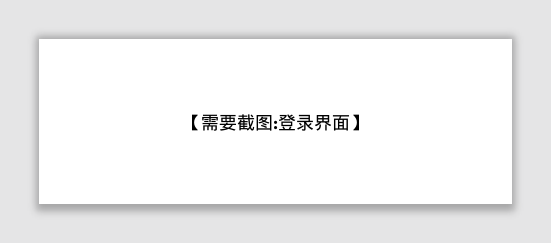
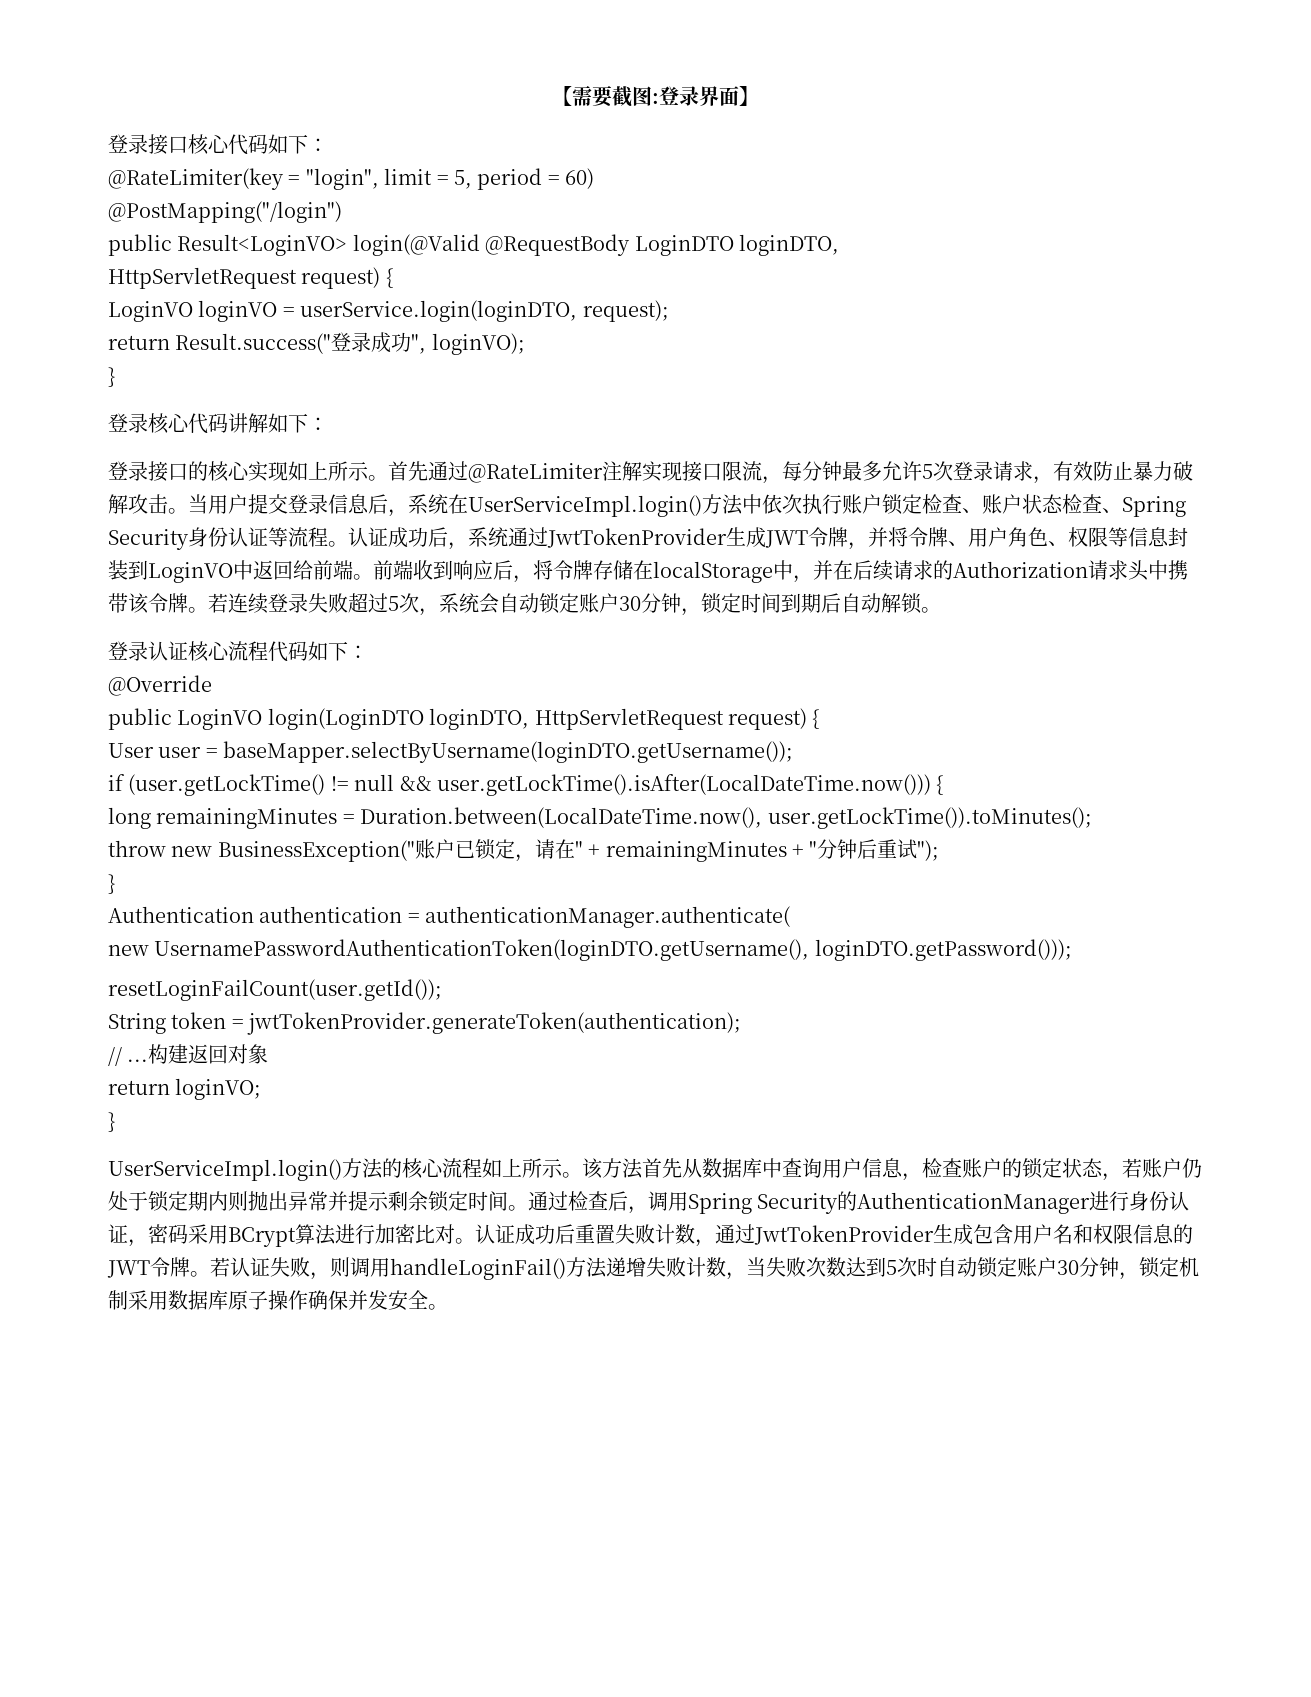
+ 登录接口核心代码如下：
+ @RateLimiter(key = "login", limit = 5, period = 60)
+ @PostMapping("/login")
+ public Result<LoginVO> login(@Valid @RequestBody LoginDTO loginDTO,
+ HttpServletRequest request) {
+ LoginVO loginVO = userService.login(loginDTO, request);
+ return Result.success("登录成功", loginVO);
+ }
+ 登录核心代码讲解如下：
+ 登录接口的核心实现如上所示。首先通过@RateLimiter注解实现接口限流，每分钟最多允许5次登录请求，有效防止暴力破解攻击。当用户提交登录信息后，系统在UserServiceImpl.login()方法中依次执行账户锁定检查、账户状态检查、Spring Security身份认证等流程。认证成功后，系统通过JwtTokenProvider生成JWT令牌，并将令牌、用户角色、权限等信息封装到LoginVO中返回给前端。前端收到响应后，将令牌存储在localStorage中，并在后续请求的Authorization请求头中携带该令牌。若连续登录失败超过5次，系统会自动锁定账户30分钟，锁定时间到期后自动解锁。
+ 登录认证核心流程代码如下：
+ @Override
+ public LoginVO login(LoginDTO loginDTO, HttpServletRequest request) {
+ User user = baseMapper.selectByUsername(loginDTO.getUsername());
+ if (user.getLockTime() != null && user.getLockTime().isAfter(LocalDateTime.now())) {
+ long remainingMinutes = Duration.between(LocalDateTime.now(), user.getLockTime()).toMinutes();
+ throw new BusinessException("账户已锁定，请在" + remainingMinutes + "分钟后重试");
+ }
+ Authentication authentication = authenticationManager.authenticate(
+ new UsernamePasswordAuthenticationToken(loginDTO.getUsername(), loginDTO.getPassword()));
+ resetLoginFailCount(user.getId());
+ String token = jwtTokenProvider.generateToken(authentication);
+ // ...构建返回对象
+ return loginVO;
+ }
+ UserServiceImpl.login()方法的核心流程如上所示。该方法首先从数据库中查询用户信息，检查账户的锁定状态，若账户仍处于锁定期内则抛出异常并提示剩余锁定时间。通过检查后，调用Spring Security的AuthenticationManager进行身份认证，密码采用BCrypt算法进行加密比对。认证成功后重置失败计数，通过JwtTokenProvider生成包含用户名和权限信息的JWT令牌。若认证失败，则调用handleLoginFail()方法递增失败计数，当失败次数达到5次时自动锁定账户30分钟，锁定机制采用数据库原子操作确保并发安全。

